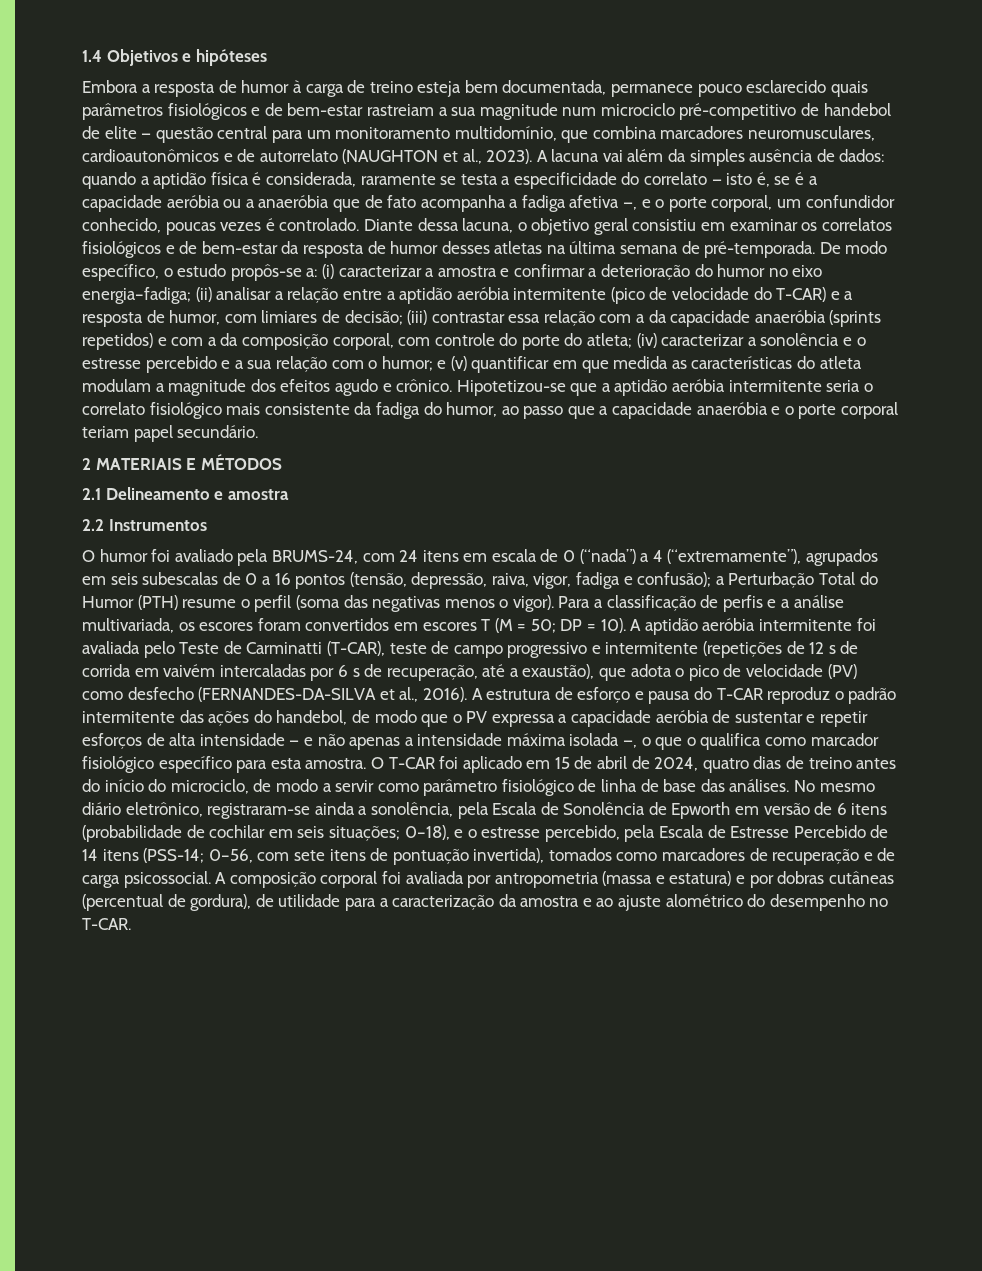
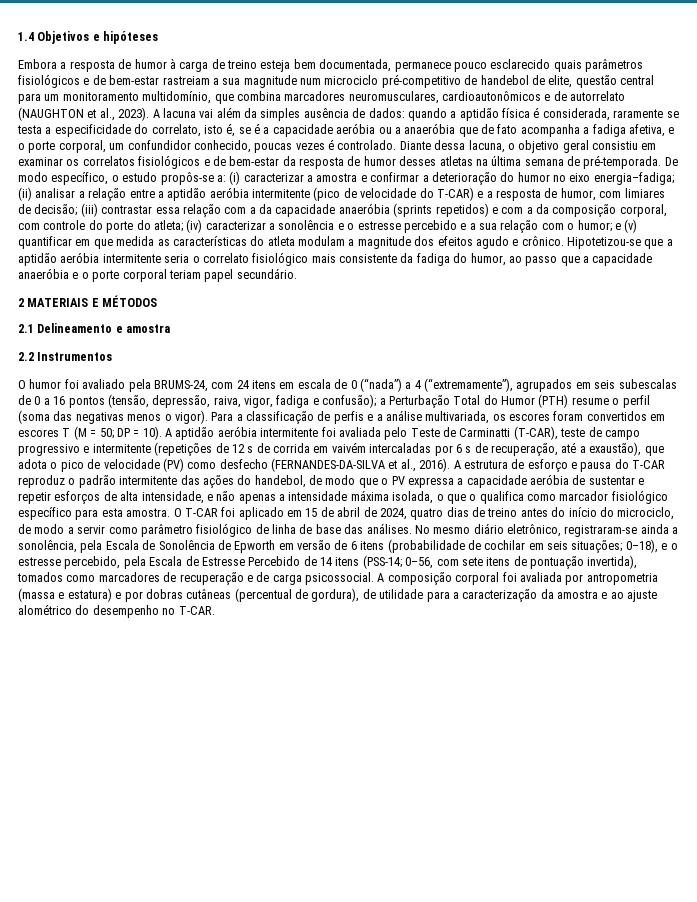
- Embora a resposta de humor à carga de treino esteja bem documentada, permanece pouco esclarecido quais parâmetros fisiológicos e de bem-estar rastreiam a sua magnitude num microciclo pré-competitivo de handebol de elite — questão central para um monitoramento multidomínio, que combina marcadores neuromusculares, cardioautonômicos e de autorrelato (NAUGHTON et al., 2023).
+ Embora a resposta de humor à carga de treino esteja bem documentada, permanece pouco esclarecido quais parâmetros fisiológicos e de bem-estar rastreiam a sua magnitude num microciclo pré-competitivo de handebol de elite, questão central para um monitoramento multidomínio, que combina marcadores neuromusculares, cardioautonômicos e de autorrelato (NAUGHTON et al., 2023).
- A lacuna vai além da simples ausência de dados: quando a aptidão física é considerada, raramente se testa a especificidade do correlato — isto é, se é a capacidade aeróbia ou a anaeróbia que de fato acompanha a fadiga afetiva —, e o porte corporal, um confundidor conhecido, poucas vezes é controlado.
+ A lacuna vai além da simples ausência de dados: quando a aptidão física é considerada, raramente se testa a especificidade do correlato, isto é, se é a capacidade aeróbia ou a anaeróbia que de fato acompanha a fadiga afetiva, e o porte corporal, um confundidor conhecido, poucas vezes é controlado.
- A estrutura de esforço e pausa do T-CAR reproduz o padrão intermitente das ações do handebol, de modo que o PV expressa a capacidade aeróbia de sustentar e repetir esforços de alta intensidade — e não apenas a intensidade máxima isolada —, o que o qualifica como marcador fisiológico específico para esta amostra.
+ A estrutura de esforço e pausa do T-CAR reproduz o padrão intermitente das ações do handebol, de modo que o PV expressa a capacidade aeróbia de sustentar e repetir esforços de alta intensidade, e não apenas a intensidade máxima isolada, o que o qualifica como marcador fisiológico específico para esta amostra.

